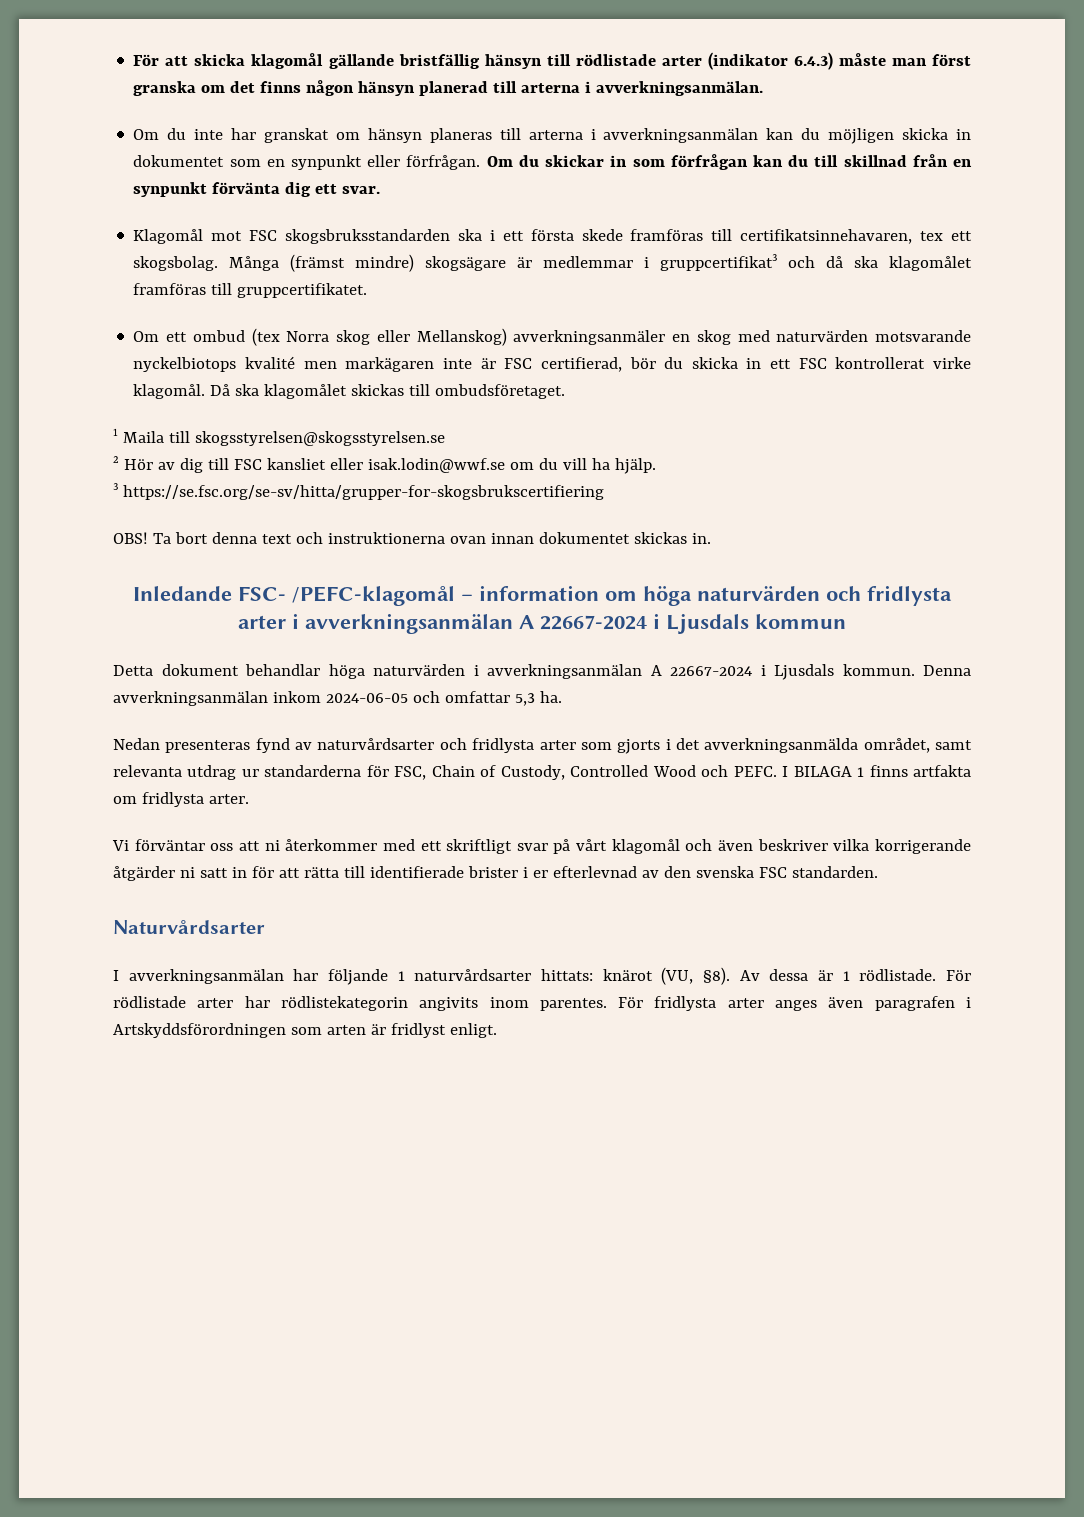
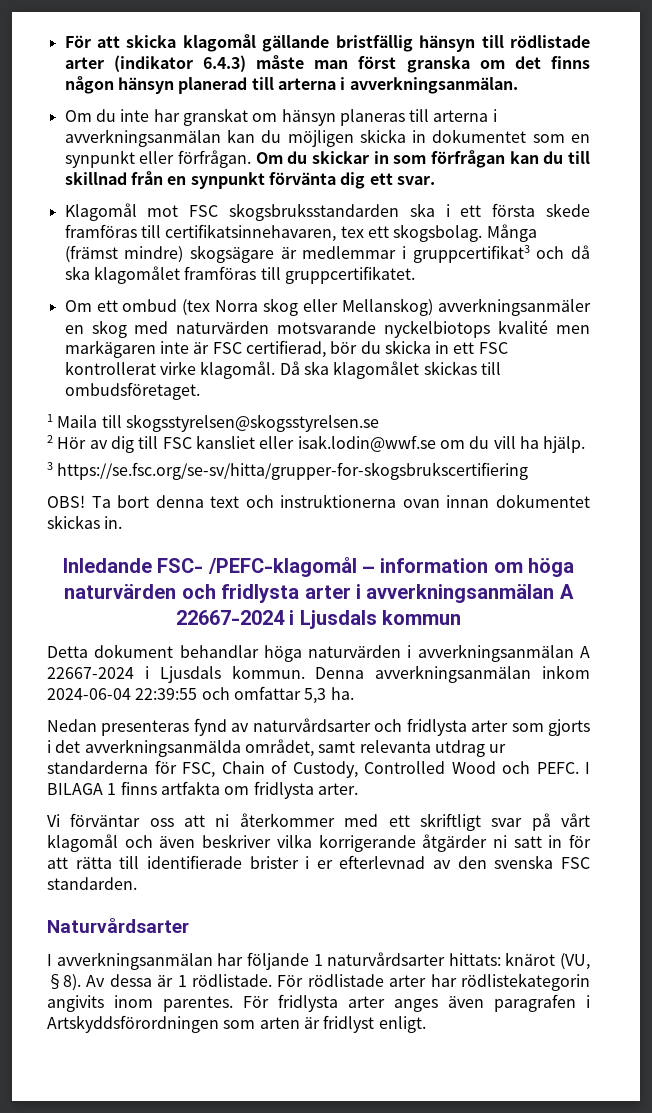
- Denna avverkningsanmälan inkom 2024-06-05 och omfattar 5,3 ha.
+ Denna avverkningsanmälan inkom 2024-06-04 22:39:55 och omfattar 5,3 ha.

